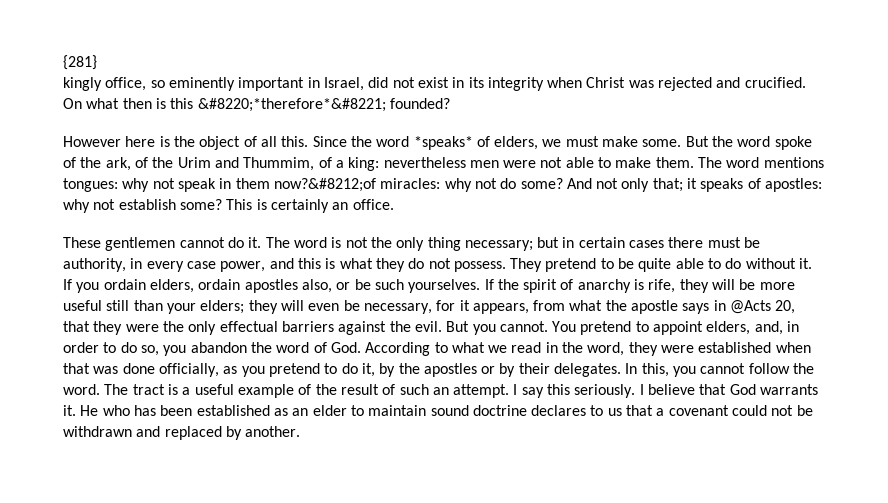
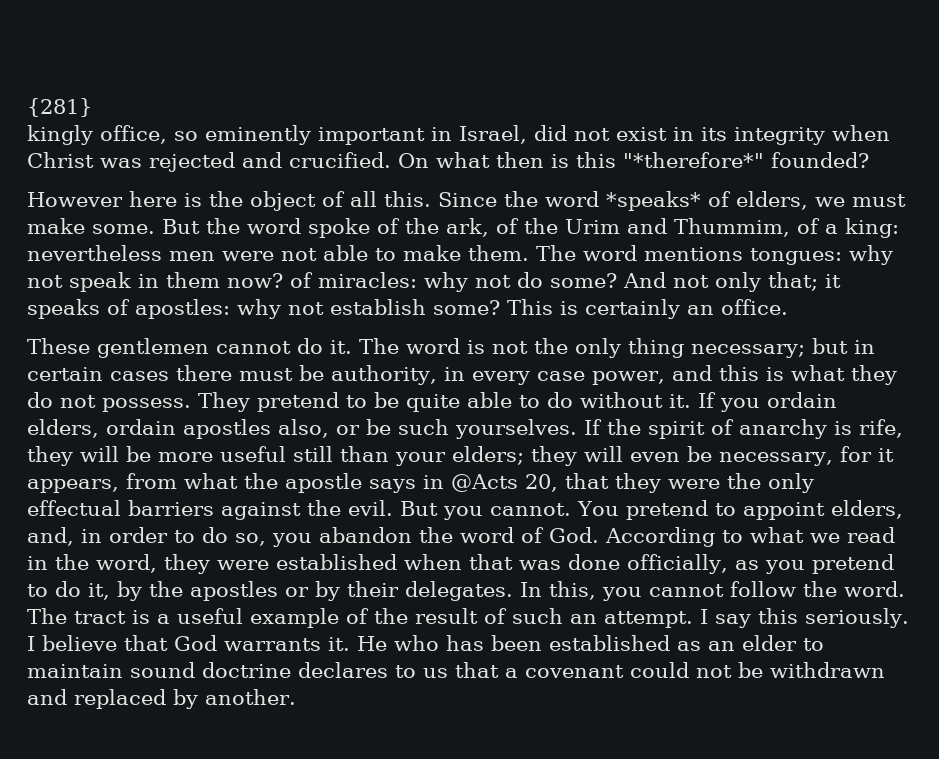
- On what then is this &#8220;*therefore*&#8221; founded?
+ On what then is this "*therefore*" founded?
- The word mentions tongues: why not speak in them now?&#8212;of miracles: why not do some?
+ The word mentions tongues: why not speak in them now? of miracles: why not do some?

